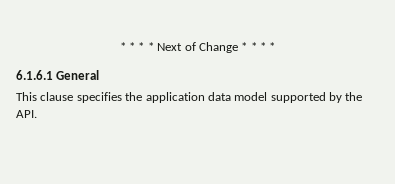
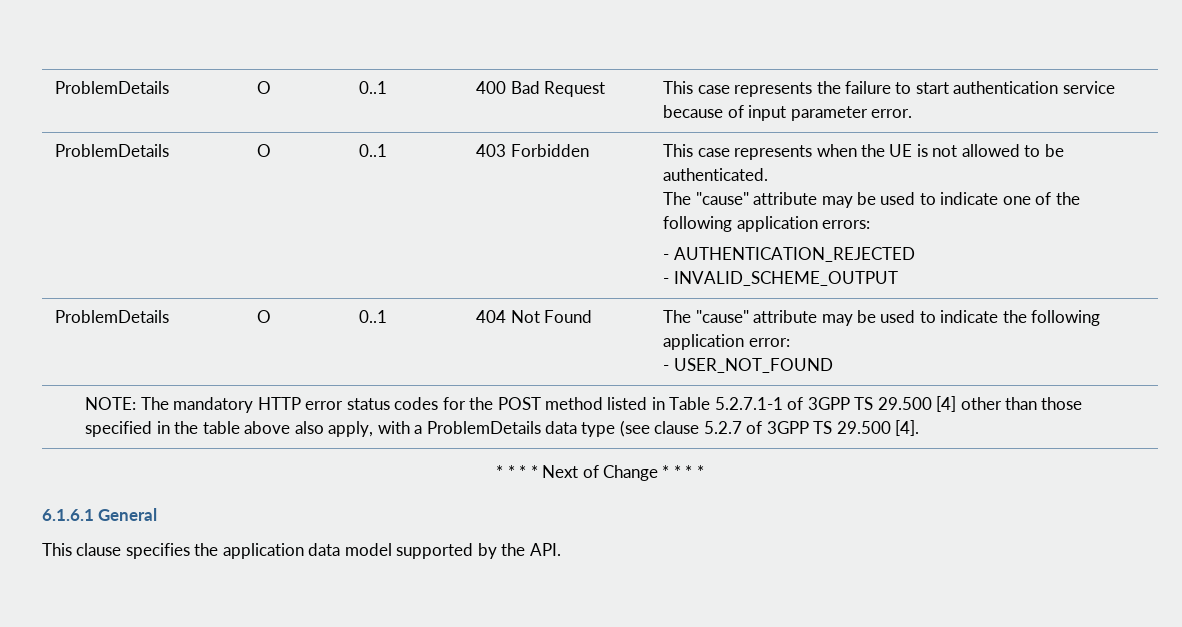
+ ProblemDetails | O | 0..1 | 400 Bad Request | This case represents the failure to start authentication service because of input parameter error.
+ ProblemDetails | O | 0..1 | 403 Forbidden | This case represents when the UE is not allowed to be authenticated.
+ The "cause" attribute may be used to indicate one of the following application errors:
+ - AUTHENTICATION_REJECTED
+ - INVALID_SCHEME_OUTPUT
+ ProblemDetails | O | 0..1 | 404 Not Found | The "cause" attribute may be used to indicate the following application error:
+ - USER_NOT_FOUND
+ NOTE: The mandatory HTTP error status codes for the POST method listed in Table 5.2.7.1-1 of 3GPP TS 29.500 [4] other than those specified in the table above also apply, with a ProblemDetails data type (see clause 5.2.7 of 3GPP TS 29.500 [4].

